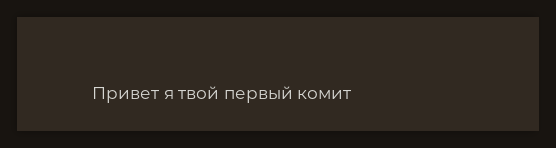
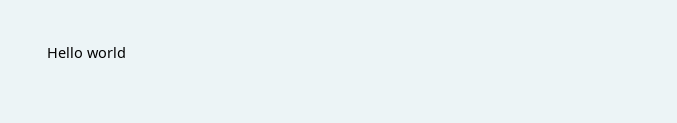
- Привет я твой первый комит
+ Hello world

